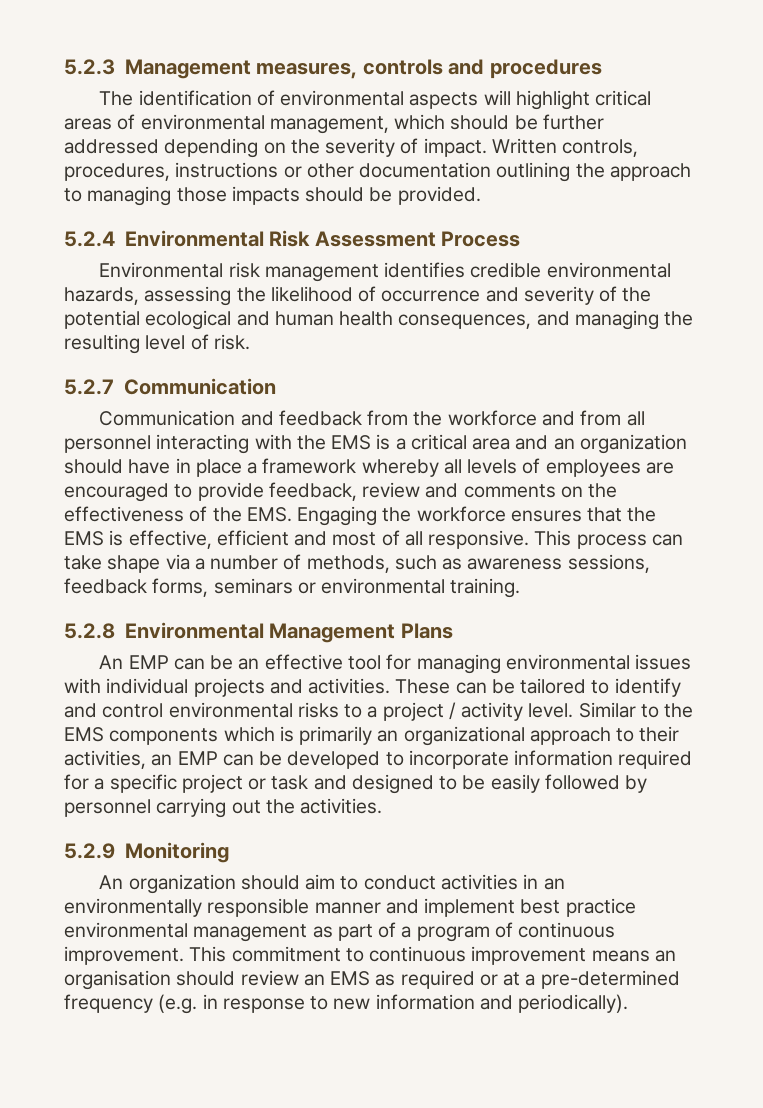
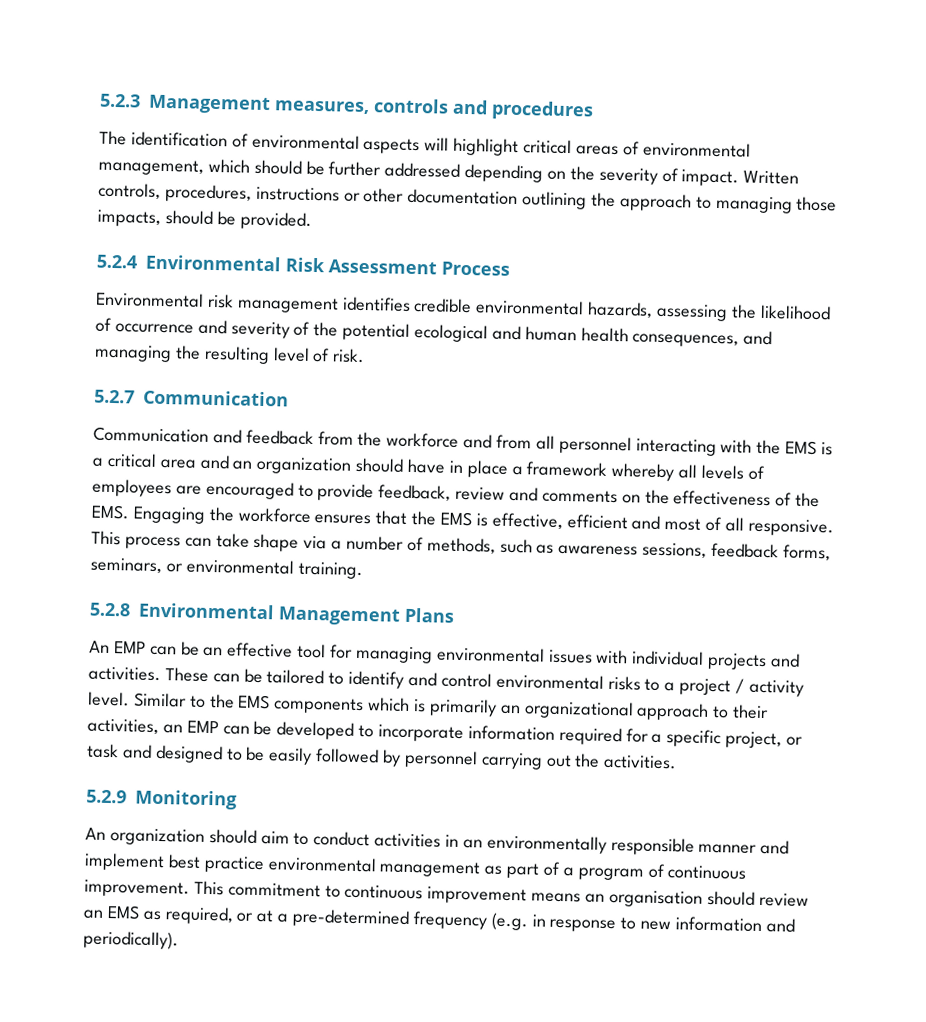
- Written controls, procedures, instructions or other documentation outlining the approach to managing those impacts should be provided.
+ Written controls, procedures, instructions or other documentation outlining the approach to managing those impacts, should be provided.
- This process can take shape via a number of methods, such as awareness sessions, feedback forms, seminars or environmental training.
+ This process can take shape via a number of methods, such as awareness sessions, feedback forms, seminars, or environmental training.
- Similar to the EMS components which is primarily an organizational approach to their activities, an EMP can be developed to incorporate information required for a specific project or task and designed to be easily followed by personnel carrying out the activities.
+ Similar to the EMS components which is primarily an organizational approach to their activities, an EMP can be developed to incorporate information required for a specific project, or task and designed to be easily followed by personnel carrying out the activities.
- This commitment to continuous improvement means an organisation should review an EMS as required or at a pre-determined frequency (e.g. in response to new information and periodically).
+ This commitment to continuous improvement means an organisation should review an EMS as required, or at a pre-determined frequency (e.g. in response to new information and periodically).

